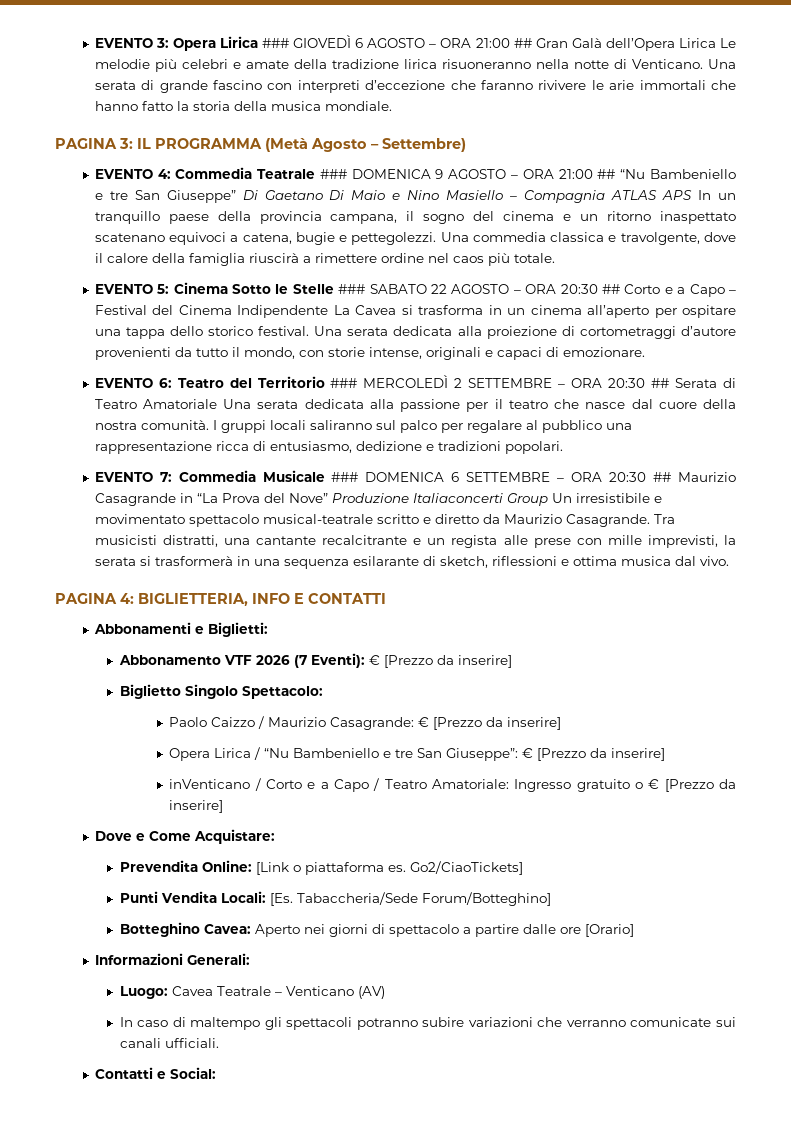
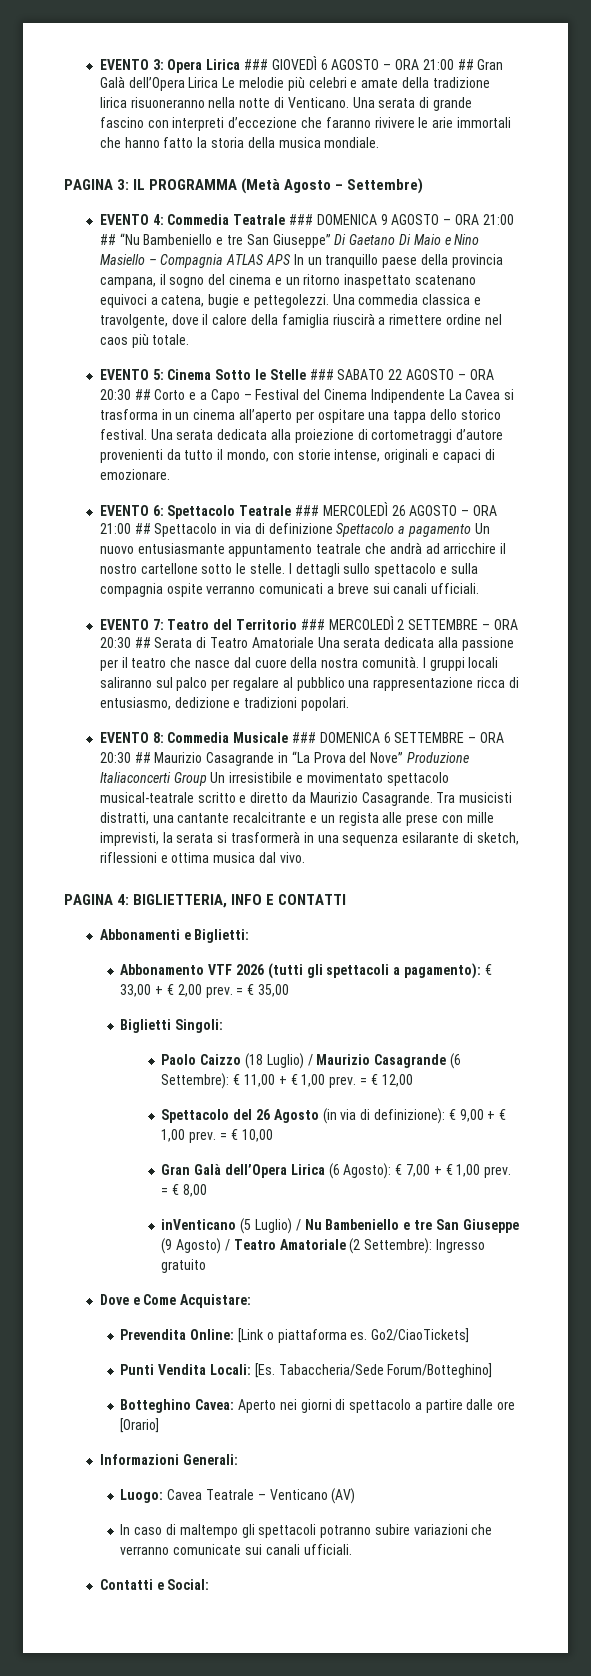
- EVENTO 6: Teatro del Territorio ### MERCOLEDÌ 2 SETTEMBRE – ORA 20:30 ## Serata di Teatro Amatoriale Una serata dedicata alla passione per il teatro che nasce dal cuore della nostra comunità.
+ EVENTO 6: Spettacolo Teatrale ### MERCOLEDÌ 26 AGOSTO – ORA 21:00 ## Spettacolo in via di definizione Spettacolo a pagamento Un nuovo entusiasmante appuntamento teatrale che andrà ad arricchire il nostro cartellone sotto le stelle. I dettagli sullo spettacolo e sulla compagnia ospite verranno comunicati a breve sui canali ufficiali.
+ EVENTO 7: Teatro del Territorio ### MERCOLEDÌ 2 SETTEMBRE – ORA 20:30 ## Serata di Teatro Amatoriale Una serata dedicata alla passione per il teatro che nasce dal cuore della nostra comunità.
- EVENTO 7: Commedia Musicale ### DOMENICA 6 SETTEMBRE – ORA 20:30 ## Maurizio Casagrande in “La Prova del Nove” Produzione Italiaconcerti Group Un irresistibile e movimentato spettacolo musical-teatrale scritto e diretto da Maurizio Casagrande.
+ EVENTO 8: Commedia Musicale ### DOMENICA 6 SETTEMBRE – ORA 20:30 ## Maurizio Casagrande in “La Prova del Nove” Produzione Italiaconcerti Group Un irresistibile e movimentato spettacolo musical-teatrale scritto e diretto da Maurizio Casagrande.
- Abbonamento VTF 2026 (7 Eventi): € [Prezzo da inserire]
- Biglietto Singolo Spettacolo:
- Paolo Caizzo / Maurizio Casagrande: € [Prezzo da inserire]
- Opera Lirica / “Nu Bambeniello e tre San Giuseppe”: € [Prezzo da inserire]
- inVenticano / Corto e a Capo / Teatro Amatoriale: Ingresso gratuito o € [Prezzo da inserire]
+ Abbonamento VTF 2026 (tutti gli spettacoli a pagamento): € 33,00 + € 2,00 prev. = € 35,00
+ Biglietti Singoli:
+ Paolo Caizzo (18 Luglio) / Maurizio Casagrande (6 Settembre): € 11,00 + € 1,00 prev. = € 12,00
+ Spettacolo del 26 Agosto (in via di definizione): € 9,00 + € 1,00 prev. = € 10,00
+ Gran Galà dell’Opera Lirica (6 Agosto): € 7,00 + € 1,00 prev. = € 8,00
+ inVenticano (5 Luglio) / Nu Bambeniello e tre San Giuseppe (9 Agosto) / Teatro Amatoriale (2 Settembre): Ingresso gratuito

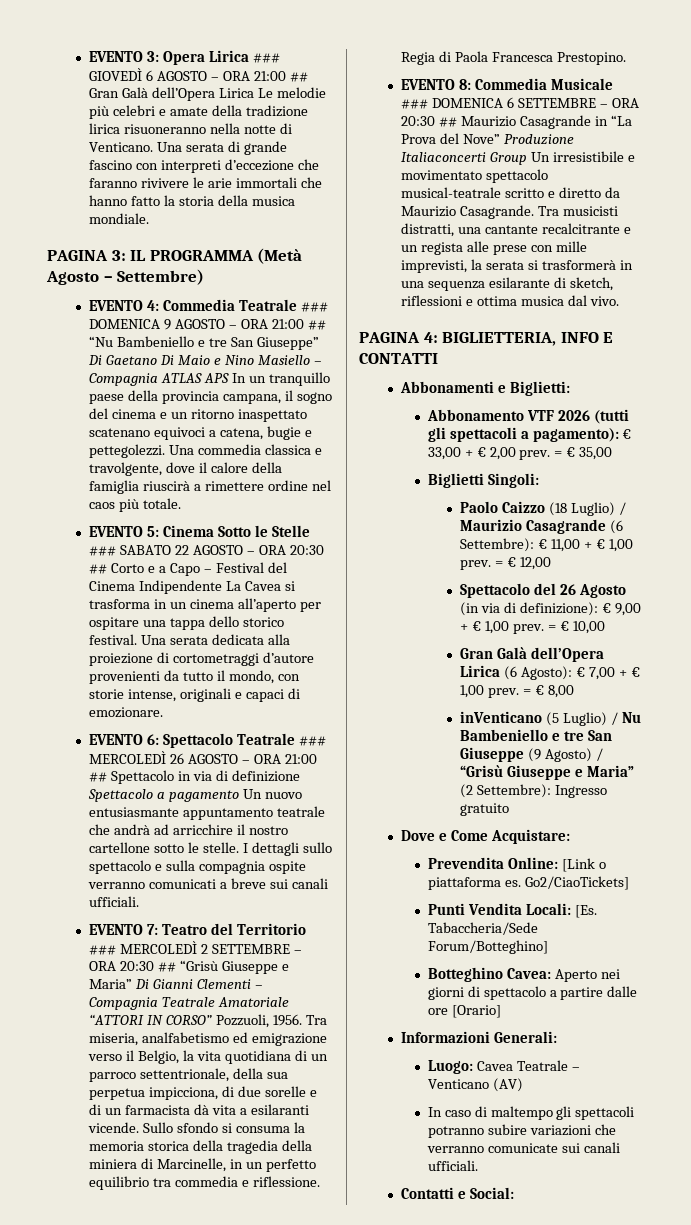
- EVENTO 7: Teatro del Territorio ### MERCOLEDÌ 2 SETTEMBRE – ORA 20:30 ## Serata di Teatro Amatoriale Una serata dedicata alla passione per il teatro che nasce dal cuore della nostra comunità. I gruppi locali saliranno sul palco per regalare al pubblico una rappresentazione ricca di entusiasmo, dedizione e tradizioni popolari.
+ EVENTO 7: Teatro del Territorio ### MERCOLEDÌ 2 SETTEMBRE – ORA 20:30 ## “Grisù Giuseppe e Maria” Di Gianni Clementi – Compagnia Teatrale Amatoriale “ATTORI IN CORSO” Pozzuoli, 1956. Tra miseria, analfabetismo ed emigrazione verso il Belgio, la vita quotidiana di un parroco settentrionale, della sua perpetua impicciona, di due sorelle e di un farmacista dà vita a esilaranti vicende. Sullo sfondo si consuma la memoria storica della tragedia della miniera di Marcinelle, in un perfetto equilibrio tra commedia e riflessione. Regia di Paola Francesca Prestopino.
- inVenticano (5 Luglio) / Nu Bambeniello e tre San Giuseppe (9 Agosto) / Teatro Amatoriale (2 Settembre): Ingresso gratuito
+ inVenticano (5 Luglio) / Nu Bambeniello e tre San Giuseppe (9 Agosto) / “Grisù Giuseppe e Maria” (2 Settembre): Ingresso gratuito

